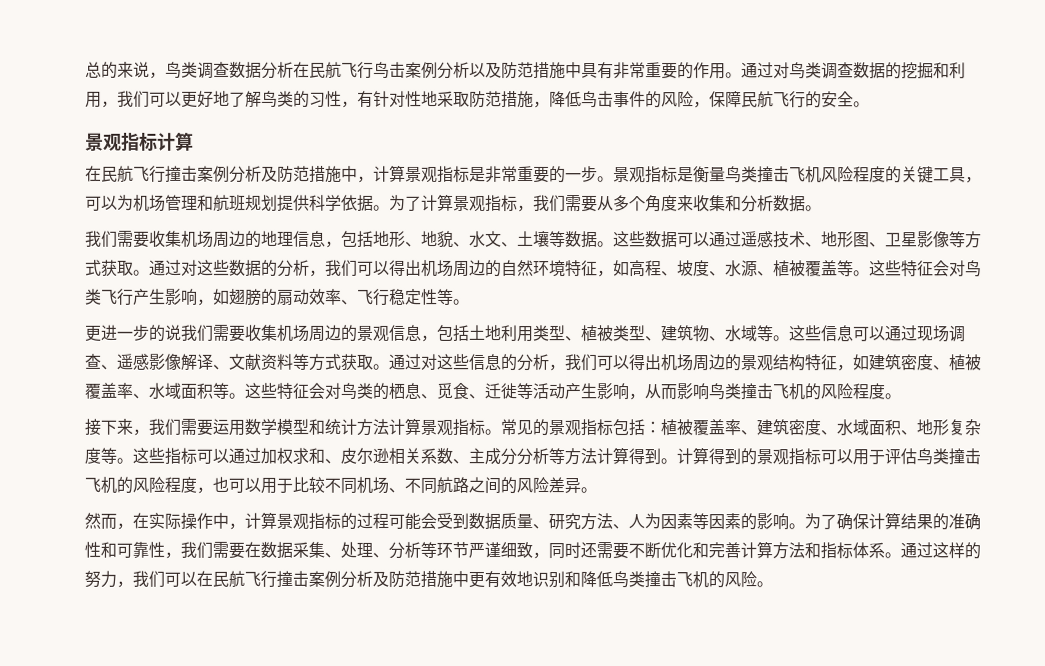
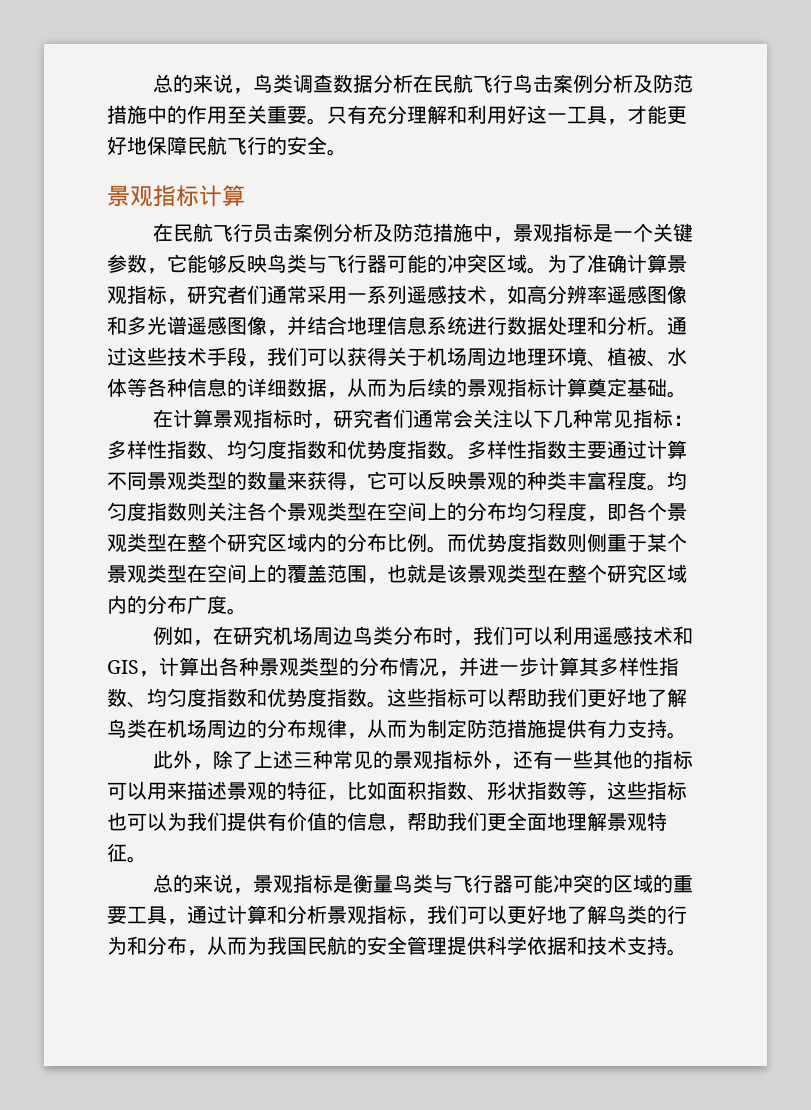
- 总的来说，鸟类调查数据分析在民航飞行鸟击案例分析以及防范措施中具有非常重要的作用。通过对鸟类调查数据的挖掘和利用，我们可以更好地了解鸟类的习性，有针对性地采取防范措施，降低鸟击事件的风险，保障民航飞行的安全。
+ 总的来说，鸟类调查数据分析在民航飞行鸟击案例分析及防范措施中的作用至关重要。只有充分理解和利用好这一工具，才能更好地保障民航飞行的安全。
- 在民航飞行撞击案例分析及防范措施中，计算景观指标是非常重要的一步。景观指标是衡量鸟类撞击飞机风险程度的关键工具，可以为机场管理和航班规划提供科学依据。为了计算景观指标，我们需要从多个角度来收集和分析数据。
- 我们需要收集机场周边的地理信息，包括地形、地貌、水文、土壤等数据。这些数据可以通过遥感技术、地形图、卫星影像等方式获取。通过对这些数据的分析，我们可以得出机场周边的自然环境特征，如高程、坡度、水源、植被覆盖等。这些特征会对鸟类飞行产生影响，如翅膀的扇动效率、飞行稳定性等。
- 更进一步的说我们需要收集机场周边的景观信息，包括土地利用类型、植被类型、建筑物、水域等。这些信息可以通过现场调查、遥感影像解译、文献资料等方式获取。通过对这些信息的分析，我们可以得出机场周边的景观结构特征，如建筑密度、植被覆盖率、水域面积等。这些特征会对鸟类的栖息、觅食、迁徙等活动产生影响，从而影响鸟类撞击飞机的风险程度。
- 接下来，我们需要运用数学模型和统计方法计算景观指标。常见的景观指标包括：植被覆盖率、建筑密度、水域面积、地形复杂度等。这些指标可以通过加权求和、皮尔逊相关系数、主成分分析等方法计算得到。计算得到的景观指标可以用于评估鸟类撞击飞机的风险程度，也可以用于比较不同机场、不同航路之间的风险差异。
- 然而，在实际操作中，计算景观指标的过程可能会受到数据质量、研究方法、人为因素等因素的影响。为了确保计算结果的准确性和可靠性，我们需要在数据采集、处理、分析等环节严谨细致，同时还需要不断优化和完善计算方法和指标体系。通过这样的努力，我们可以在民航飞行撞击案例分析及防范措施中更有效地识别和降低鸟类撞击飞机的风险。
+ 在民航飞行员击案例分析及防范措施中，景观指标是一个关键参数，它能够反映鸟类与飞行器可能的冲突区域。为了准确计算景观指标，研究者们通常采用一系列遥感技术，如高分辨率遥感图像和多光谱遥感图像，并结合地理信息系统进行数据处理和分析。通过这些技术手段，我们可以获得关于机场周边地理环境、植被、水体等各种信息的详细数据，从而为后续的景观指标计算奠定基础。
+ 在计算景观指标时，研究者们通常会关注以下几种常见指标：多样性指数、均匀度指数和优势度指数。多样性指数主要通过计算不同景观类型的数量来获得，它可以反映景观的种类丰富程度。均匀度指数则关注各个景观类型在空间上的分布均匀程度，即各个景观类型在整个研究区域内的分布比例。而优势度指数则侧重于某个景观类型在空间上的覆盖范围，也就是该景观类型在整个研究区域内的分布广度。
+ 例如，在研究机场周边鸟类分布时，我们可以利用遥感技术和GIS，计算出各种景观类型的分布情况，并进一步计算其多样性指数、均匀度指数和优势度指数。这些指标可以帮助我们更好地了解鸟类在机场周边的分布规律，从而为制定防范措施提供有力支持。
+ 此外，除了上述三种常见的景观指标外，还有一些其他的指标可以用来描述景观的特征，比如面积指数、形状指数等，这些指标也可以为我们提供有价值的信息，帮助我们更全面地理解景观特征。
+ 总的来说，景观指标是衡量鸟类与飞行器可能冲突的区域的重要工具，通过计算和分析景观指标，我们可以更好地了解鸟类的行为和分布，从而为我国民航的安全管理提供科学依据和技术支持。

